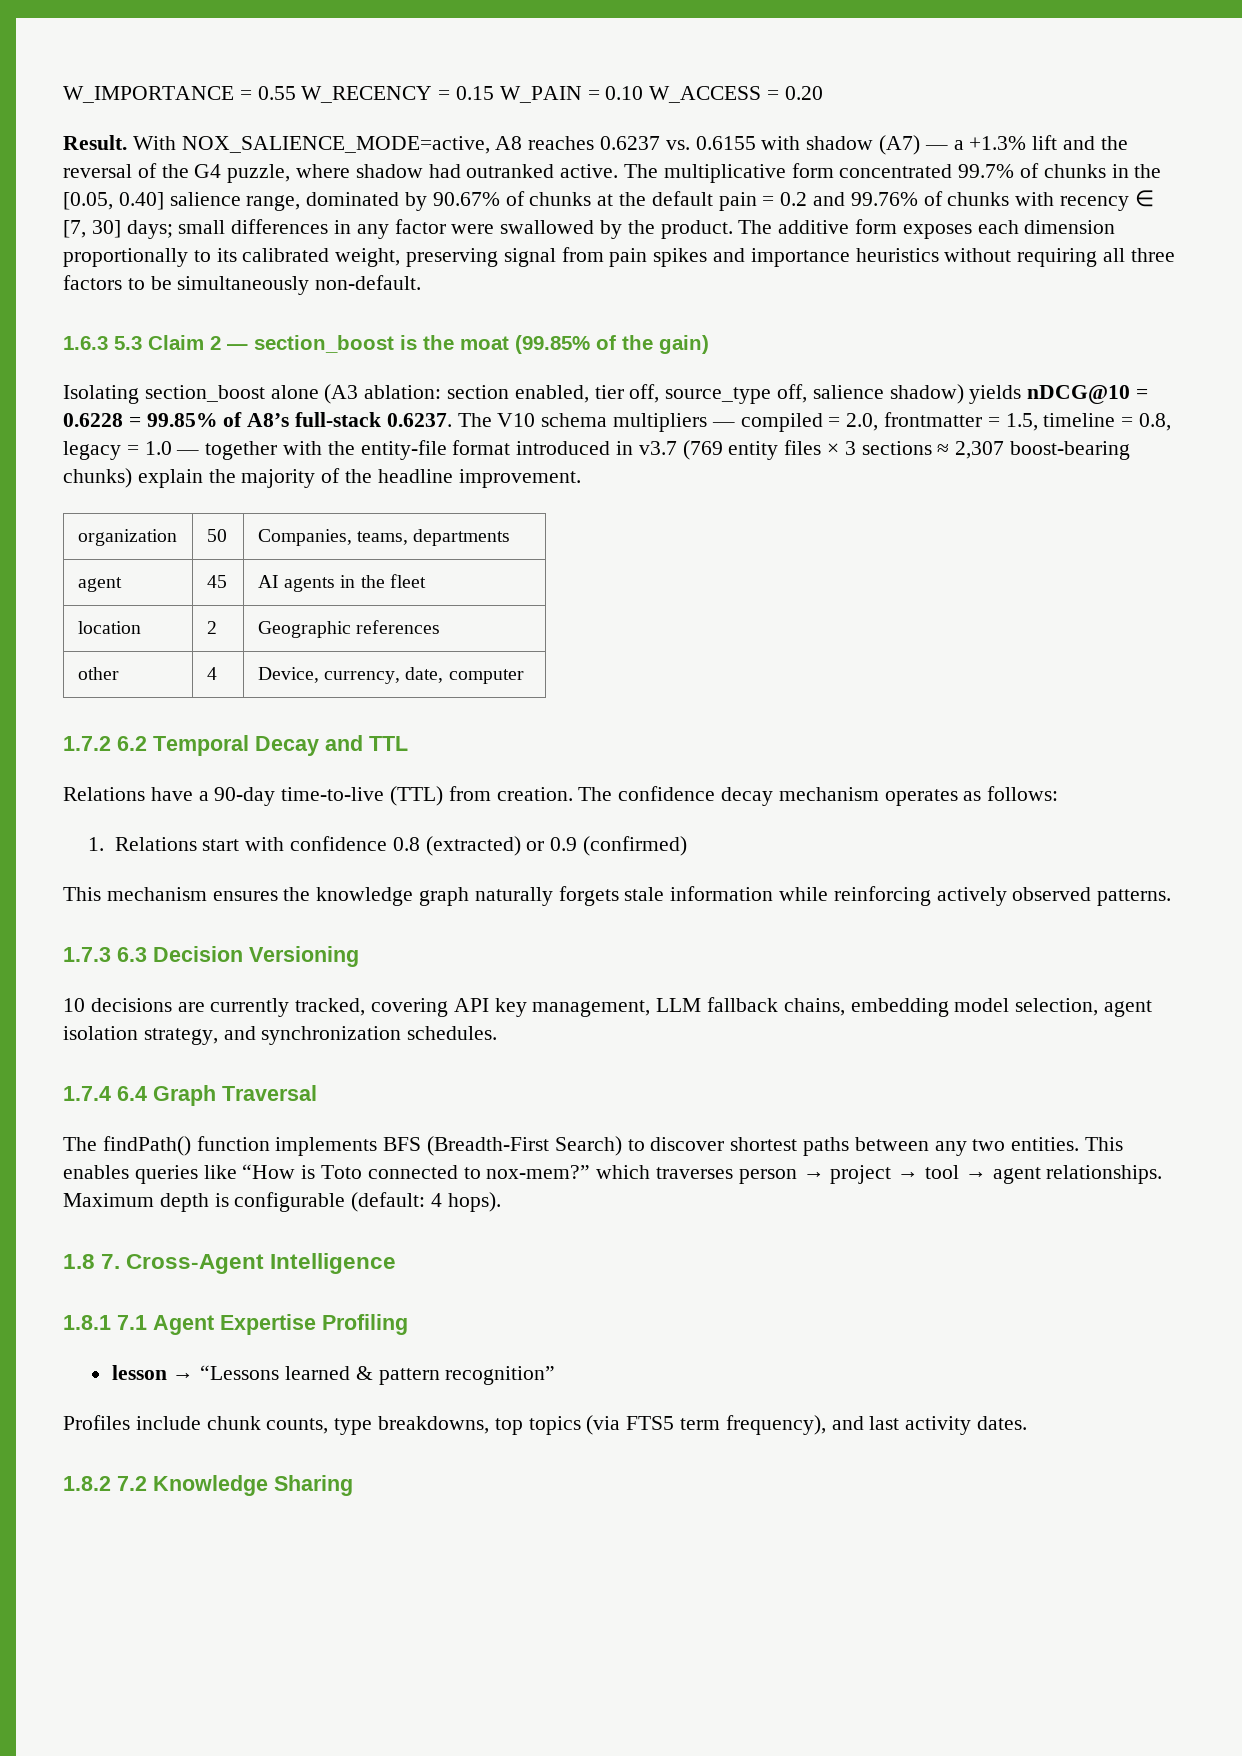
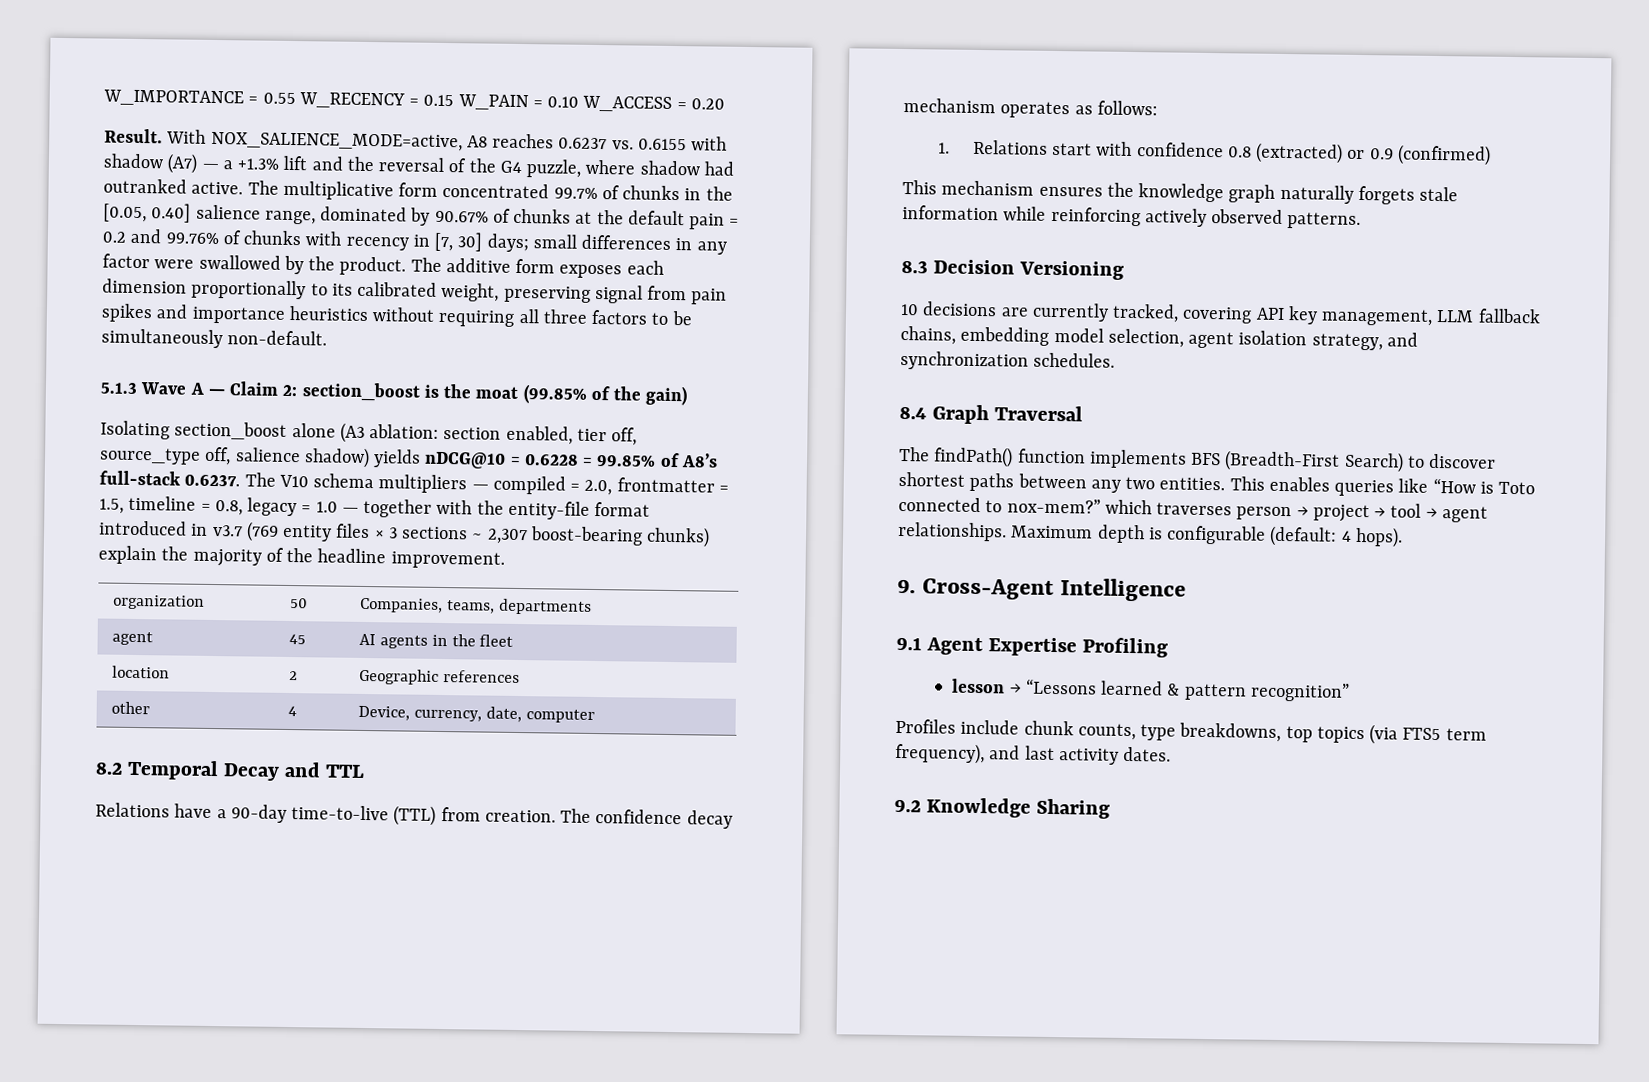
- The multiplicative form concentrated 99.7% of chunks in the [0.05, 0.40] salience range, dominated by 90.67% of chunks at the default pain = 0.2 and 99.76% of chunks with recency ∈ [7, 30] days; small differences in any factor were swallowed by the product.
+ The multiplicative form concentrated 99.7% of chunks in the [0.05, 0.40] salience range, dominated by 90.67% of chunks at the default pain = 0.2 and 99.76% of chunks with recency in [7, 30] days; small differences in any factor were swallowed by the product.
- 1.6.3 5.3 Claim 2 — section_boost is the moat (99.85% of the gain)
+ 5.1.3 Wave A — Claim 2: section_boost is the moat (99.85% of the gain)
- section enabled, tier off, source_type off, salience shadow) yields nDCG@10 = 0.6228 = 99.85% of A8’s full-stack 0.6237. The V10 schema multipliers — compiled = 2.0, frontmatter = 1.5, timeline = 0.8, legacy = 1.0 — together with the entity-file format introduced in v3.7 (769 entity files × 3 sections ≈ 2,307 boost-bearing chunks) explain the majority of the headline improvement.
+ section enabled, tier off, source_type off, salience shadow) yields nDCG@10 = 0.6228 = 99.85% of A8’s full-stack 0.6237. The V10 schema multipliers — compiled = 2.0, frontmatter = 1.5, timeline = 0.8, legacy = 1.0 — together with the entity-file format introduced in v3.7 (769 entity files × 3 sections ~ 2,307 boost-bearing chunks) explain the majority of the headline improvement.
- 1.7.2 6.2 Temporal Decay and TTL
+ 8.2 Temporal Decay and TTL
- 1.7.3 6.3 Decision Versioning
+ 8.3 Decision Versioning
- 1.7.4 6.4 Graph Traversal
+ 8.4 Graph Traversal
- 1.8 7. Cross-Agent Intelligence
+ 9. Cross-Agent Intelligence
- 1.8.1 7.1 Agent Expertise Profiling
+ 9.1 Agent Expertise Profiling
- 1.8.2 7.2 Knowledge Sharing
+ 9.2 Knowledge Sharing

